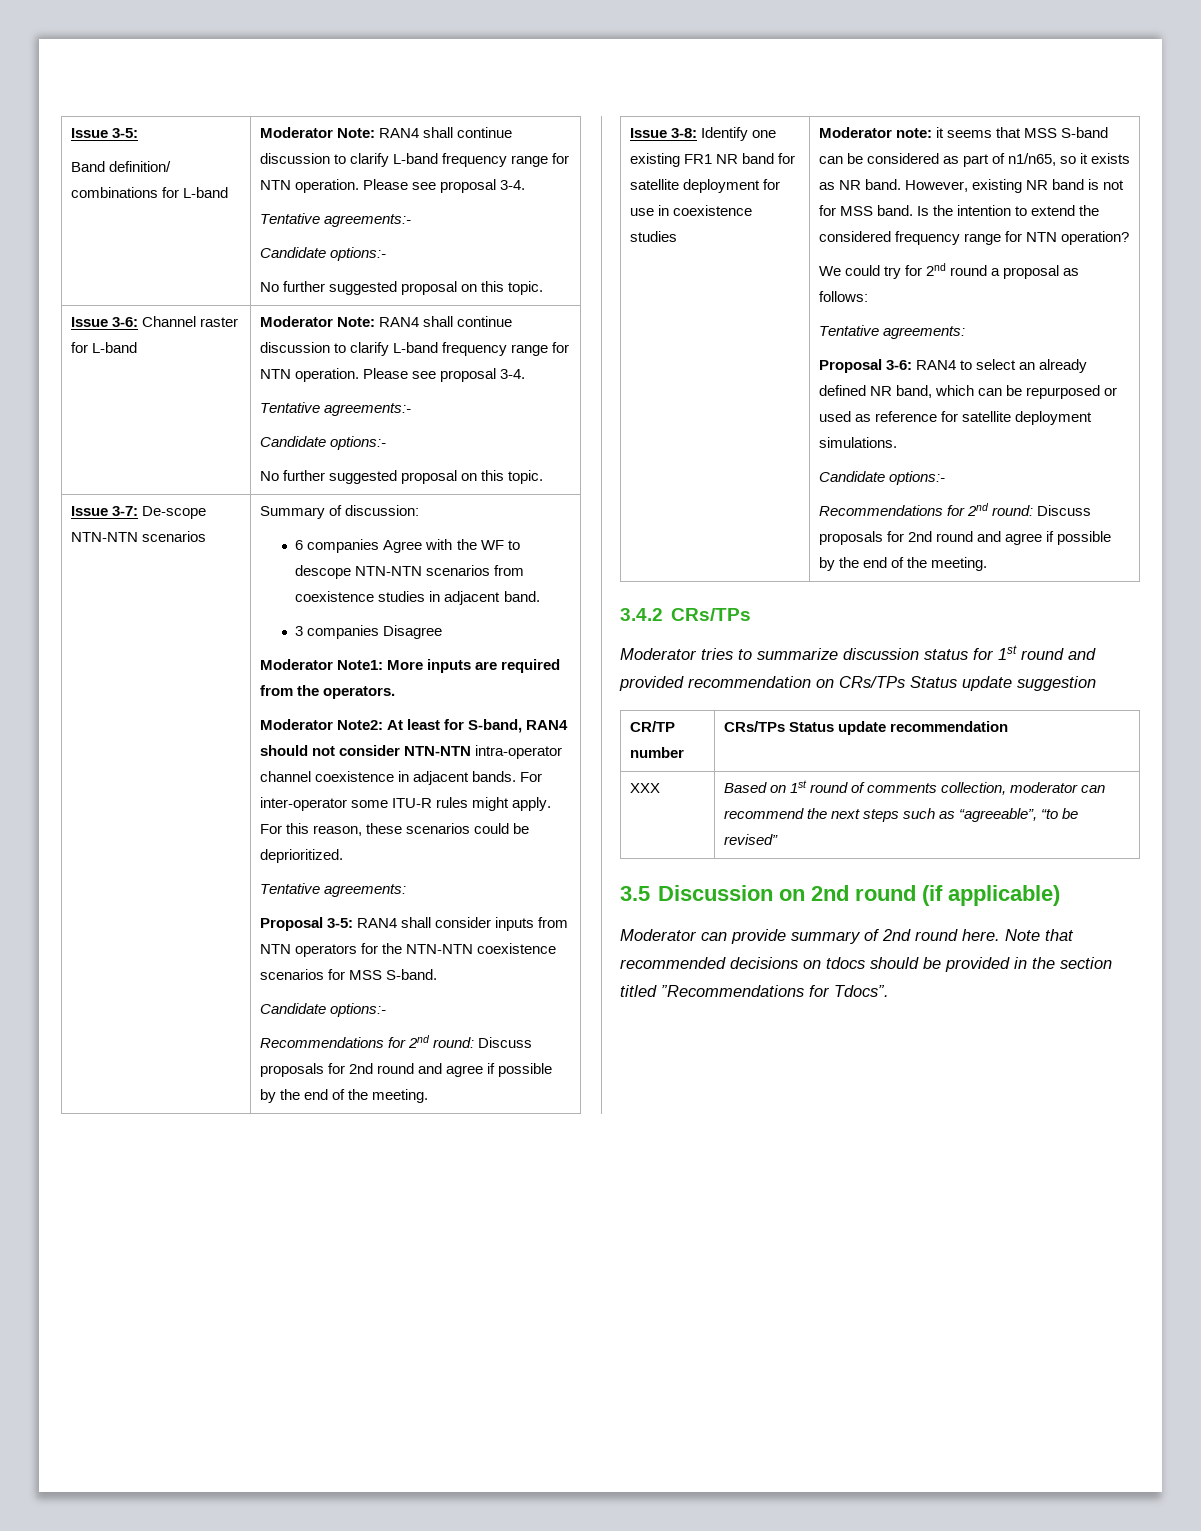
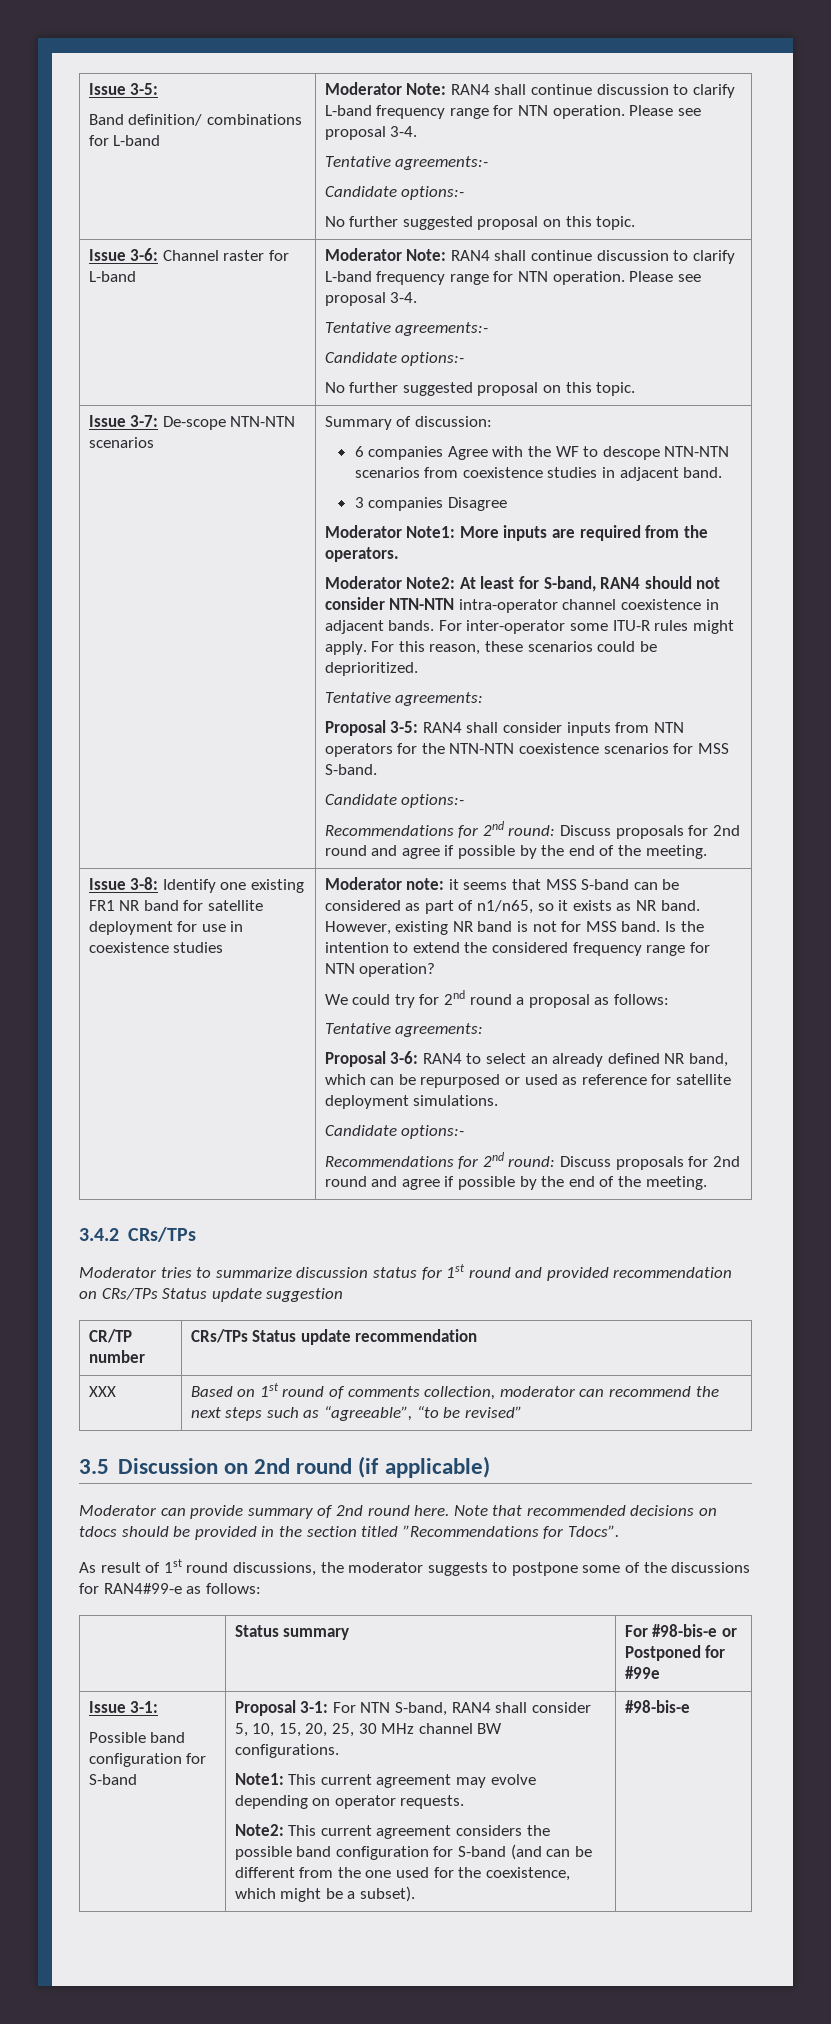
+ As result of 1st round discussions, the moderator suggests to postpone some of the discussions for RAN4#99-e as follows:
+ | Status summary | For #98-bis-e or Postponed for #99e
+ Issue 3-1:
+ Possible band configuration for S-band | Proposal 3-1: For NTN S-band, RAN4 shall consider 5, 10, 15, 20, 25, 30 MHz channel BW configurations.
+ Note1: This current agreement may evolve depending on operator requests.
+ Note2: This current agreement considers the possible band configuration for S-band (and can be different from the one used for the coexistence, which might be a subset). | #98-bis-e

